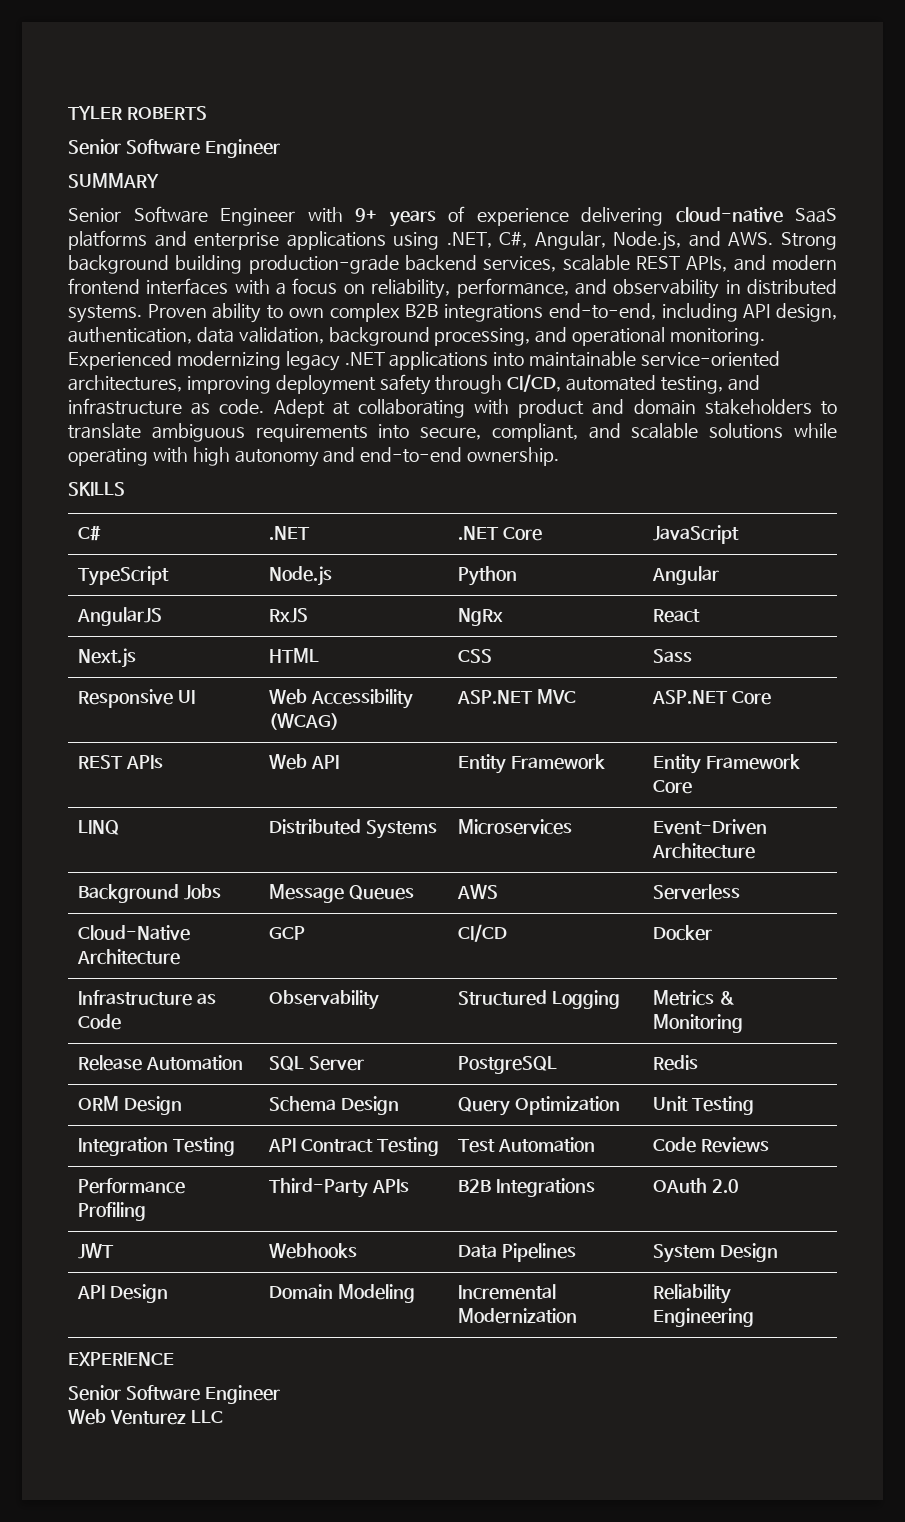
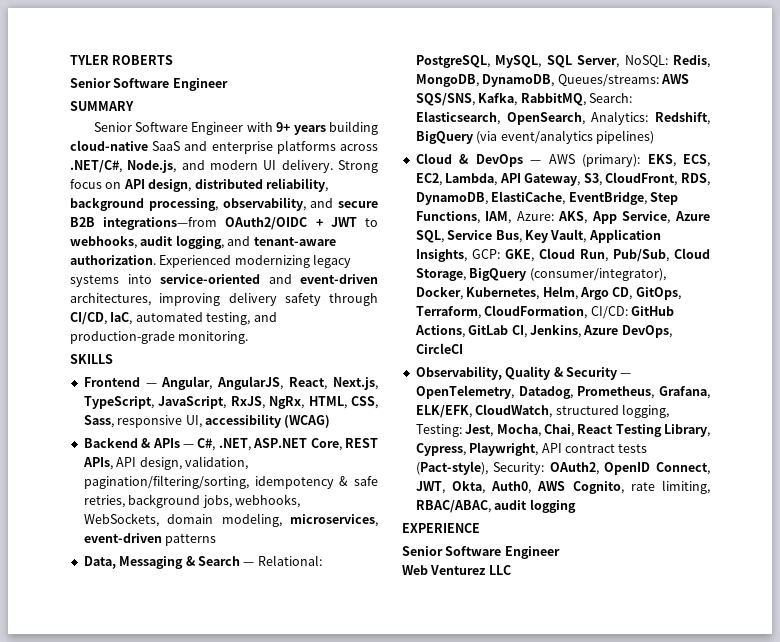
- Senior Software Engineer with 9+ years of experience delivering cloud-native SaaS platforms and enterprise applications using .NET, C#, Angular, Node.js, and AWS. Strong background building production-grade backend services, scalable REST APIs, and modern frontend interfaces with a focus on reliability, performance, and observability in distributed systems. Proven ability to own complex B2B integrations end-to-end, including API design, authentication, data validation, background processing, and operational monitoring. Experienced modernizing legacy .NET applications into maintainable service-oriented architectures, improving deployment safety through CI/CD, automated testing, and infrastructure as code. Adept at collaborating with product and domain stakeholders to translate ambiguous requirements into secure, compliant, and scalable solutions while operating with high autonomy and end-to-end ownership.
+ Senior Software Engineer with 9+ years building cloud-native SaaS and enterprise platforms across .NET/C#, Node.js, and modern UI delivery. Strong focus on API design, distributed reliability, background processing, observability, and secure B2B integrations—from OAuth2/OIDC + JWT to webhooks, audit logging, and tenant-aware authorization. Experienced modernizing legacy systems into service-oriented and event-driven architectures, improving delivery safety through CI/CD, IaC, automated testing, and production-grade monitoring.
  SKILLS
- C# | .NET | .NET Core | JavaScript
- TypeScript | Node.js | Python | Angular
- AngularJS | RxJS | NgRx | React
- Next.js | HTML | CSS | Sass
- Responsive UI | Web Accessibility (WCAG) | ASP.NET MVC | ASP.NET Core
- REST APIs | Web API | Entity Framework | Entity Framework Core
- LINQ | Distributed Systems | Microservices | Event-Driven Architecture
- Background Jobs | Message Queues | AWS | Serverless
- Cloud-Native Architecture | GCP | CI/CD | Docker
- Infrastructure as Code | Observability | Structured Logging | Metrics & Monitoring
- Release Automation | SQL Server | PostgreSQL | Redis
- ORM Design | Schema Design | Query Optimization | Unit Testing
- Integration Testing | API Contract Testing | Test Automation | Code Reviews
- Performance Profiling | Third-Party APIs | B2B Integrations | OAuth 2.0
- JWT | Webhooks | Data Pipelines | System Design
- API Design | Domain Modeling | Incremental Modernization | Reliability Engineering
+ Frontend — Angular, AngularJS, React, Next.js, TypeScript, JavaScript, RxJS, NgRx, HTML, CSS, Sass, responsive UI, accessibility (WCAG)
+ Backend & APIs — C#, .NET, ASP.NET Core, REST APIs, API design, validation, pagination/filtering/sorting, idempotency & safe retries, background jobs, webhooks, WebSockets, domain modeling, microservices, event-driven patterns
+ Data, Messaging & Search — Relational: PostgreSQL, MySQL, SQL Server, NoSQL: Redis, MongoDB, DynamoDB, Queues/streams: AWS SQS/SNS, Kafka, RabbitMQ, Search: Elasticsearch, OpenSearch, Analytics: Redshift, BigQuery (via event/analytics pipelines)
+ Cloud & DevOps — AWS (primary): EKS, ECS, EC2, Lambda, API Gateway, S3, CloudFront, RDS, DynamoDB, ElastiCache, EventBridge, Step Functions, IAM, Azure: AKS, App Service, Azure SQL, Service Bus, Key Vault, Application Insights, GCP: GKE, Cloud Run, Pub/Sub, Cloud Storage, BigQuery (consumer/integrator), Docker, Kubernetes, Helm, Argo CD, GitOps, Terraform, CloudFormation, CI/CD: GitHub Actions, GitLab CI, Jenkins, Azure DevOps, CircleCI
+ Observability, Quality & Security — OpenTelemetry, Datadog, Prometheus, Grafana, ELK/EFK, CloudWatch, structured logging, Testing: Jest, Mocha, Chai, React Testing Library, Cypress, Playwright, API contract tests (Pact-style), Security: OAuth2, OpenID Connect, JWT, Okta, Auth0, AWS Cognito, rate limiting, RBAC/ABAC, audit logging

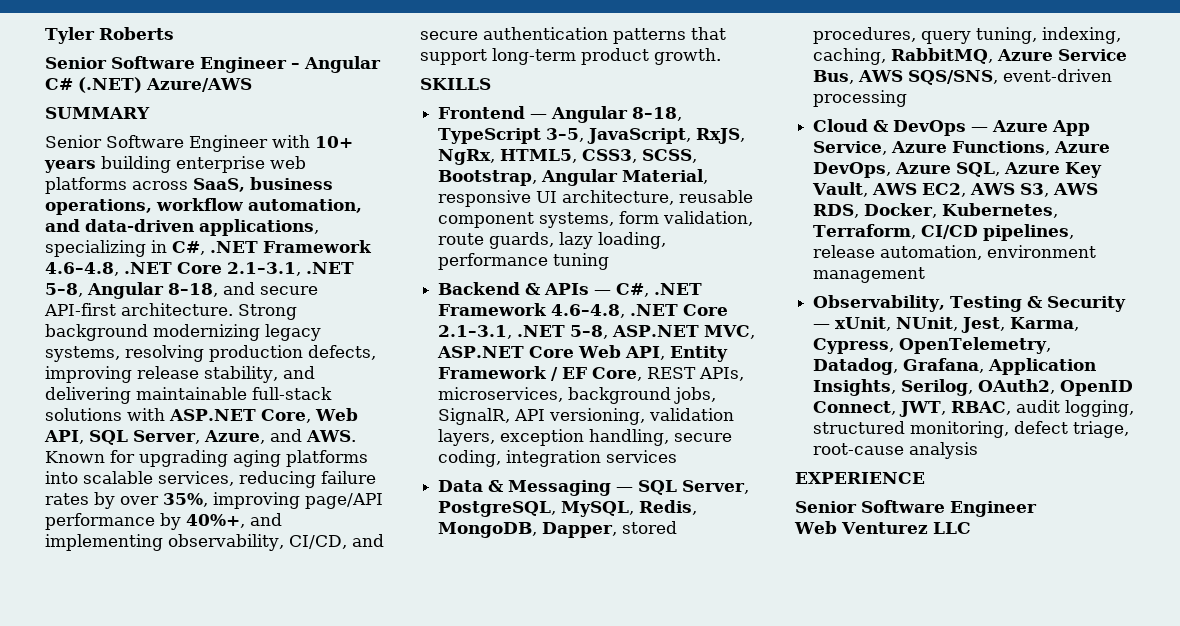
- TYLER ROBERTS
- Senior Software Engineer
+ Tyler Roberts
+ Senior Software Engineer – Angular C# (.NET) Azure/AWS
- Senior Software Engineer with 9+ years building cloud-native SaaS and enterprise platforms across .NET/C#, Node.js, and modern UI delivery. Strong focus on API design, distributed reliability, background processing, observability, and secure B2B integrations—from OAuth2/OIDC + JWT to webhooks, audit logging, and tenant-aware authorization. Experienced modernizing legacy systems into service-oriented and event-driven architectures, improving delivery safety through CI/CD, IaC, automated testing, and production-grade monitoring.
+ Senior Software Engineer with 10+ years building enterprise web platforms across SaaS, business operations, workflow automation, and data-driven applications, specializing in C#, .NET Framework 4.6–4.8, .NET Core 2.1–3.1, .NET 5–8, Angular 8–18, and secure API-first architecture. Strong background modernizing legacy systems, resolving production defects, improving release stability, and delivering maintainable full-stack solutions with ASP.NET Core, Web API, SQL Server, Azure, and AWS. Known for upgrading aging platforms into scalable services, reducing failure rates by over 35%, improving page/API performance by 40%+, and implementing observability, CI/CD, and secure authentication patterns that support long-term product growth.
  SKILLS
- Frontend — Angular, AngularJS, React, Next.js, TypeScript, JavaScript, RxJS, NgRx, HTML, CSS, Sass, responsive UI, accessibility (WCAG)
+ Frontend — Angular 8–18, TypeScript 3–5, JavaScript, RxJS, NgRx, HTML5, CSS3, SCSS, Bootstrap, Angular Material, responsive UI architecture, reusable component systems, form validation, route guards, lazy loading, performance tuning
- Backend & APIs — C#, .NET, ASP.NET Core, REST APIs, API design, validation, pagination/filtering/sorting, idempotency & safe retries, background jobs, webhooks, WebSockets, domain modeling, microservices, event-driven patterns
- Data, Messaging & Search — Relational: PostgreSQL, MySQL, SQL Server, NoSQL: Redis, MongoDB, DynamoDB, Queues/streams: AWS SQS/SNS, Kafka, RabbitMQ, Search: Elasticsearch, OpenSearch, Analytics: Redshift, BigQuery (via event/analytics pipelines)
- Cloud & DevOps — AWS (primary): EKS, ECS, EC2, Lambda, API Gateway, S3, CloudFront, RDS, DynamoDB, ElastiCache, EventBridge, Step Functions, IAM, Azure: AKS, App Service, Azure SQL, Service Bus, Key Vault, Application Insights, GCP: GKE, Cloud Run, Pub/Sub, Cloud Storage, BigQuery (consumer/integrator), Docker, Kubernetes, Helm, Argo CD, GitOps, Terraform, CloudFormation, CI/CD: GitHub Actions, GitLab CI, Jenkins, Azure DevOps, CircleCI
+ Backend & APIs — C#, .NET Framework 4.6–4.8, .NET Core 2.1–3.1, .NET 5–8, ASP.NET MVC, ASP.NET Core Web API, Entity Framework / EF Core, REST APIs, microservices, background jobs, SignalR, API versioning, validation layers, exception handling, secure coding, integration services
+ Data & Messaging — SQL Server, PostgreSQL, MySQL, Redis, MongoDB, Dapper, stored procedures, query tuning, indexing, caching, RabbitMQ, Azure Service Bus, AWS SQS/SNS, event-driven processing
+ Cloud & DevOps — Azure App Service, Azure Functions, Azure DevOps, Azure SQL, Azure Key Vault, AWS EC2, AWS S3, AWS RDS, Docker, Kubernetes, Terraform, CI/CD pipelines, release automation, environment management
- Observability, Quality & Security — OpenTelemetry, Datadog, Prometheus, Grafana, ELK/EFK, CloudWatch, structured logging, Testing: Jest, Mocha, Chai, React Testing Library, Cypress, Playwright, API contract tests (Pact-style), Security: OAuth2, OpenID Connect, JWT, Okta, Auth0, AWS Cognito, rate limiting, RBAC/ABAC, audit logging
+ Observability, Testing & Security — xUnit, NUnit, Jest, Karma, Cypress, OpenTelemetry, Datadog, Grafana, Application Insights, Serilog, OAuth2, OpenID Connect, JWT, RBAC, audit logging, structured monitoring, defect triage, root-cause analysis

